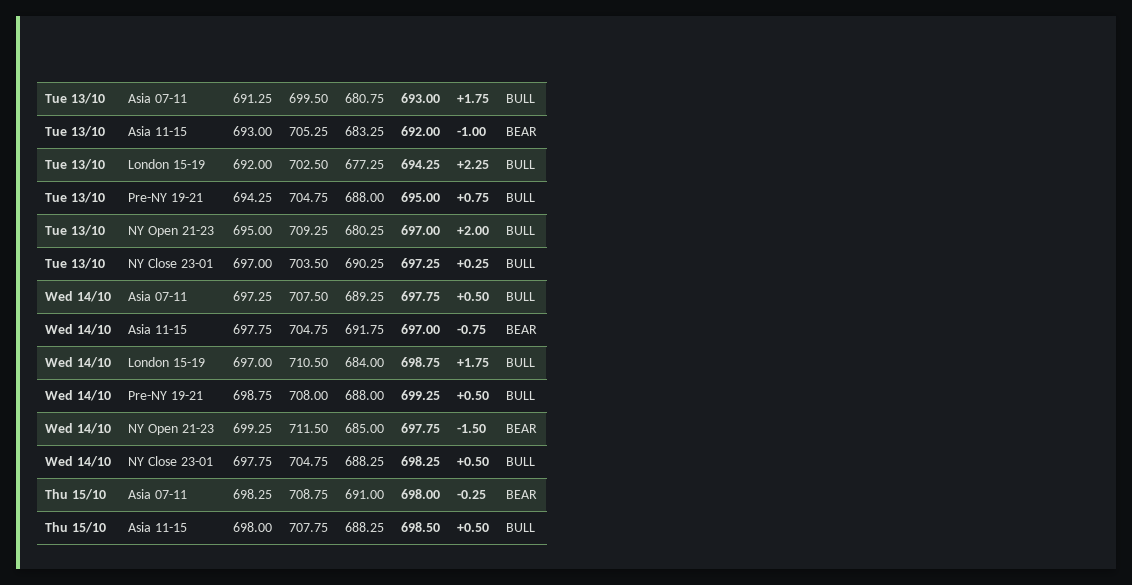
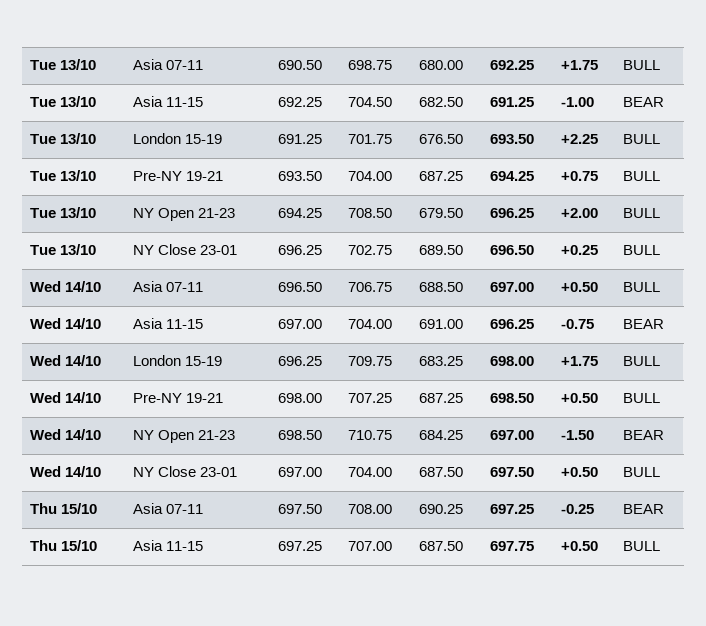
- Tue 13/10 | Asia 07-11 | 691.25 | 699.50 | 680.75 | 693.00 | +1.75 | BULL
+ Tue 13/10 | Asia 07-11 | 690.50 | 698.75 | 680.00 | 692.25 | +1.75 | BULL
- Tue 13/10 | Asia 11-15 | 693.00 | 705.25 | 683.25 | 692.00 | -1.00 | BEAR
+ Tue 13/10 | Asia 11-15 | 692.25 | 704.50 | 682.50 | 691.25 | -1.00 | BEAR
- Tue 13/10 | London 15-19 | 692.00 | 702.50 | 677.25 | 694.25 | +2.25 | BULL
+ Tue 13/10 | London 15-19 | 691.25 | 701.75 | 676.50 | 693.50 | +2.25 | BULL
- Tue 13/10 | Pre-NY 19-21 | 694.25 | 704.75 | 688.00 | 695.00 | +0.75 | BULL
+ Tue 13/10 | Pre-NY 19-21 | 693.50 | 704.00 | 687.25 | 694.25 | +0.75 | BULL
- Tue 13/10 | NY Open 21-23 | 695.00 | 709.25 | 680.25 | 697.00 | +2.00 | BULL
+ Tue 13/10 | NY Open 21-23 | 694.25 | 708.50 | 679.50 | 696.25 | +2.00 | BULL
- Tue 13/10 | NY Close 23-01 | 697.00 | 703.50 | 690.25 | 697.25 | +0.25 | BULL
+ Tue 13/10 | NY Close 23-01 | 696.25 | 702.75 | 689.50 | 696.50 | +0.25 | BULL
- Wed 14/10 | Asia 07-11 | 697.25 | 707.50 | 689.25 | 697.75 | +0.50 | BULL
+ Wed 14/10 | Asia 07-11 | 696.50 | 706.75 | 688.50 | 697.00 | +0.50 | BULL
- Wed 14/10 | Asia 11-15 | 697.75 | 704.75 | 691.75 | 697.00 | -0.75 | BEAR
+ Wed 14/10 | Asia 11-15 | 697.00 | 704.00 | 691.00 | 696.25 | -0.75 | BEAR
- Wed 14/10 | London 15-19 | 697.00 | 710.50 | 684.00 | 698.75 | +1.75 | BULL
+ Wed 14/10 | London 15-19 | 696.25 | 709.75 | 683.25 | 698.00 | +1.75 | BULL
- Wed 14/10 | Pre-NY 19-21 | 698.75 | 708.00 | 688.00 | 699.25 | +0.50 | BULL
+ Wed 14/10 | Pre-NY 19-21 | 698.00 | 707.25 | 687.25 | 698.50 | +0.50 | BULL
- Wed 14/10 | NY Open 21-23 | 699.25 | 711.50 | 685.00 | 697.75 | -1.50 | BEAR
+ Wed 14/10 | NY Open 21-23 | 698.50 | 710.75 | 684.25 | 697.00 | -1.50 | BEAR
- Wed 14/10 | NY Close 23-01 | 697.75 | 704.75 | 688.25 | 698.25 | +0.50 | BULL
+ Wed 14/10 | NY Close 23-01 | 697.00 | 704.00 | 687.50 | 697.50 | +0.50 | BULL
- Thu 15/10 | Asia 07-11 | 698.25 | 708.75 | 691.00 | 698.00 | -0.25 | BEAR
+ Thu 15/10 | Asia 07-11 | 697.50 | 708.00 | 690.25 | 697.25 | -0.25 | BEAR
- Thu 15/10 | Asia 11-15 | 698.00 | 707.75 | 688.25 | 698.50 | +0.50 | BULL
+ Thu 15/10 | Asia 11-15 | 697.25 | 707.00 | 687.50 | 697.75 | +0.50 | BULL

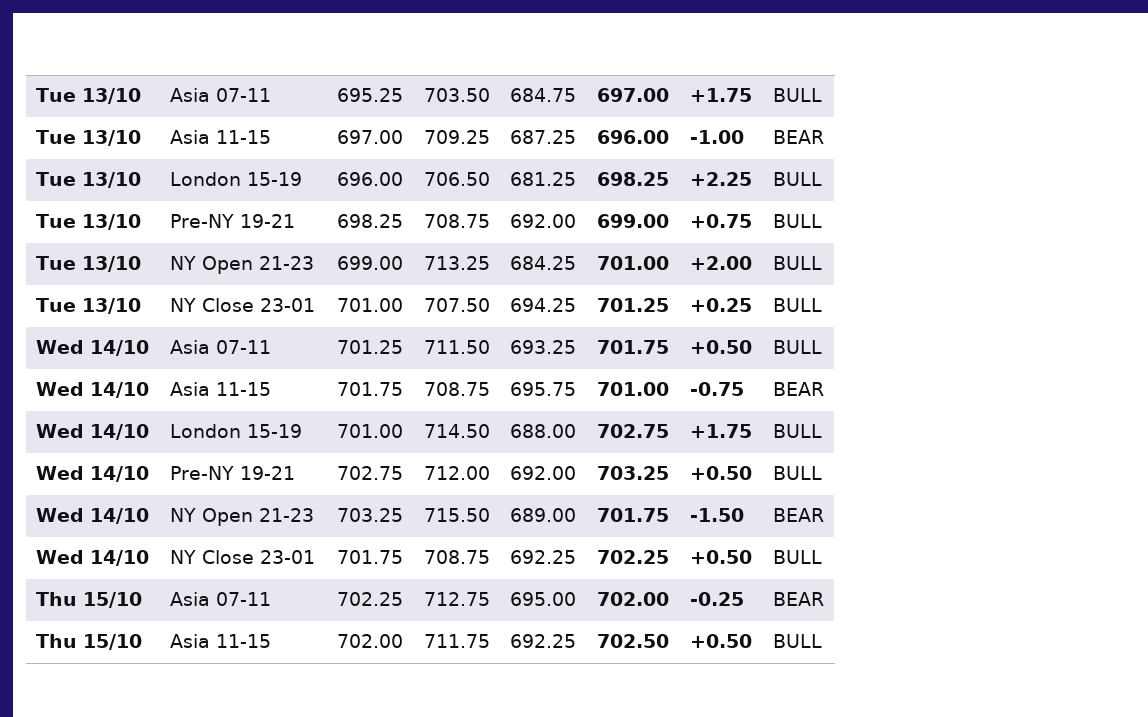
- Tue 13/10 | Asia 07-11 | 690.50 | 698.75 | 680.00 | 692.25 | +1.75 | BULL
+ Tue 13/10 | Asia 07-11 | 695.25 | 703.50 | 684.75 | 697.00 | +1.75 | BULL
- Tue 13/10 | Asia 11-15 | 692.25 | 704.50 | 682.50 | 691.25 | -1.00 | BEAR
+ Tue 13/10 | Asia 11-15 | 697.00 | 709.25 | 687.25 | 696.00 | -1.00 | BEAR
- Tue 13/10 | London 15-19 | 691.25 | 701.75 | 676.50 | 693.50 | +2.25 | BULL
+ Tue 13/10 | London 15-19 | 696.00 | 706.50 | 681.25 | 698.25 | +2.25 | BULL
- Tue 13/10 | Pre-NY 19-21 | 693.50 | 704.00 | 687.25 | 694.25 | +0.75 | BULL
+ Tue 13/10 | Pre-NY 19-21 | 698.25 | 708.75 | 692.00 | 699.00 | +0.75 | BULL
- Tue 13/10 | NY Open 21-23 | 694.25 | 708.50 | 679.50 | 696.25 | +2.00 | BULL
+ Tue 13/10 | NY Open 21-23 | 699.00 | 713.25 | 684.25 | 701.00 | +2.00 | BULL
- Tue 13/10 | NY Close 23-01 | 696.25 | 702.75 | 689.50 | 696.50 | +0.25 | BULL
+ Tue 13/10 | NY Close 23-01 | 701.00 | 707.50 | 694.25 | 701.25 | +0.25 | BULL
- Wed 14/10 | Asia 07-11 | 696.50 | 706.75 | 688.50 | 697.00 | +0.50 | BULL
+ Wed 14/10 | Asia 07-11 | 701.25 | 711.50 | 693.25 | 701.75 | +0.50 | BULL
- Wed 14/10 | Asia 11-15 | 697.00 | 704.00 | 691.00 | 696.25 | -0.75 | BEAR
+ Wed 14/10 | Asia 11-15 | 701.75 | 708.75 | 695.75 | 701.00 | -0.75 | BEAR
- Wed 14/10 | London 15-19 | 696.25 | 709.75 | 683.25 | 698.00 | +1.75 | BULL
+ Wed 14/10 | London 15-19 | 701.00 | 714.50 | 688.00 | 702.75 | +1.75 | BULL
- Wed 14/10 | Pre-NY 19-21 | 698.00 | 707.25 | 687.25 | 698.50 | +0.50 | BULL
+ Wed 14/10 | Pre-NY 19-21 | 702.75 | 712.00 | 692.00 | 703.25 | +0.50 | BULL
- Wed 14/10 | NY Open 21-23 | 698.50 | 710.75 | 684.25 | 697.00 | -1.50 | BEAR
+ Wed 14/10 | NY Open 21-23 | 703.25 | 715.50 | 689.00 | 701.75 | -1.50 | BEAR
- Wed 14/10 | NY Close 23-01 | 697.00 | 704.00 | 687.50 | 697.50 | +0.50 | BULL
+ Wed 14/10 | NY Close 23-01 | 701.75 | 708.75 | 692.25 | 702.25 | +0.50 | BULL
- Thu 15/10 | Asia 07-11 | 697.50 | 708.00 | 690.25 | 697.25 | -0.25 | BEAR
+ Thu 15/10 | Asia 07-11 | 702.25 | 712.75 | 695.00 | 702.00 | -0.25 | BEAR
- Thu 15/10 | Asia 11-15 | 697.25 | 707.00 | 687.50 | 697.75 | +0.50 | BULL
+ Thu 15/10 | Asia 11-15 | 702.00 | 711.75 | 692.25 | 702.50 | +0.50 | BULL

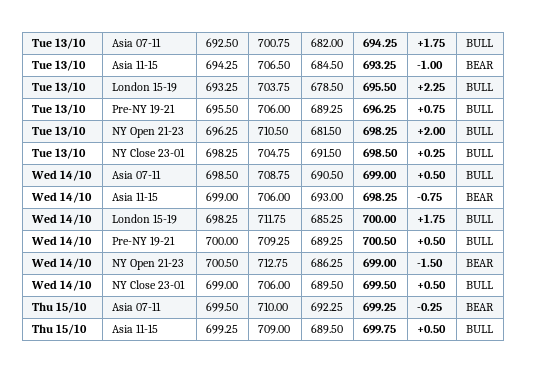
- Tue 13/10 | Asia 07-11 | 695.25 | 703.50 | 684.75 | 697.00 | +1.75 | BULL
+ Tue 13/10 | Asia 07-11 | 692.50 | 700.75 | 682.00 | 694.25 | +1.75 | BULL
- Tue 13/10 | Asia 11-15 | 697.00 | 709.25 | 687.25 | 696.00 | -1.00 | BEAR
+ Tue 13/10 | Asia 11-15 | 694.25 | 706.50 | 684.50 | 693.25 | -1.00 | BEAR
- Tue 13/10 | London 15-19 | 696.00 | 706.50 | 681.25 | 698.25 | +2.25 | BULL
+ Tue 13/10 | London 15-19 | 693.25 | 703.75 | 678.50 | 695.50 | +2.25 | BULL
- Tue 13/10 | Pre-NY 19-21 | 698.25 | 708.75 | 692.00 | 699.00 | +0.75 | BULL
+ Tue 13/10 | Pre-NY 19-21 | 695.50 | 706.00 | 689.25 | 696.25 | +0.75 | BULL
- Tue 13/10 | NY Open 21-23 | 699.00 | 713.25 | 684.25 | 701.00 | +2.00 | BULL
+ Tue 13/10 | NY Open 21-23 | 696.25 | 710.50 | 681.50 | 698.25 | +2.00 | BULL
- Tue 13/10 | NY Close 23-01 | 701.00 | 707.50 | 694.25 | 701.25 | +0.25 | BULL
+ Tue 13/10 | NY Close 23-01 | 698.25 | 704.75 | 691.50 | 698.50 | +0.25 | BULL
- Wed 14/10 | Asia 07-11 | 701.25 | 711.50 | 693.25 | 701.75 | +0.50 | BULL
+ Wed 14/10 | Asia 07-11 | 698.50 | 708.75 | 690.50 | 699.00 | +0.50 | BULL
- Wed 14/10 | Asia 11-15 | 701.75 | 708.75 | 695.75 | 701.00 | -0.75 | BEAR
+ Wed 14/10 | Asia 11-15 | 699.00 | 706.00 | 693.00 | 698.25 | -0.75 | BEAR
- Wed 14/10 | London 15-19 | 701.00 | 714.50 | 688.00 | 702.75 | +1.75 | BULL
+ Wed 14/10 | London 15-19 | 698.25 | 711.75 | 685.25 | 700.00 | +1.75 | BULL
- Wed 14/10 | Pre-NY 19-21 | 702.75 | 712.00 | 692.00 | 703.25 | +0.50 | BULL
+ Wed 14/10 | Pre-NY 19-21 | 700.00 | 709.25 | 689.25 | 700.50 | +0.50 | BULL
- Wed 14/10 | NY Open 21-23 | 703.25 | 715.50 | 689.00 | 701.75 | -1.50 | BEAR
+ Wed 14/10 | NY Open 21-23 | 700.50 | 712.75 | 686.25 | 699.00 | -1.50 | BEAR
- Wed 14/10 | NY Close 23-01 | 701.75 | 708.75 | 692.25 | 702.25 | +0.50 | BULL
+ Wed 14/10 | NY Close 23-01 | 699.00 | 706.00 | 689.50 | 699.50 | +0.50 | BULL
- Thu 15/10 | Asia 07-11 | 702.25 | 712.75 | 695.00 | 702.00 | -0.25 | BEAR
+ Thu 15/10 | Asia 07-11 | 699.50 | 710.00 | 692.25 | 699.25 | -0.25 | BEAR
- Thu 15/10 | Asia 11-15 | 702.00 | 711.75 | 692.25 | 702.50 | +0.50 | BULL
+ Thu 15/10 | Asia 11-15 | 699.25 | 709.00 | 689.50 | 699.75 | +0.50 | BULL

